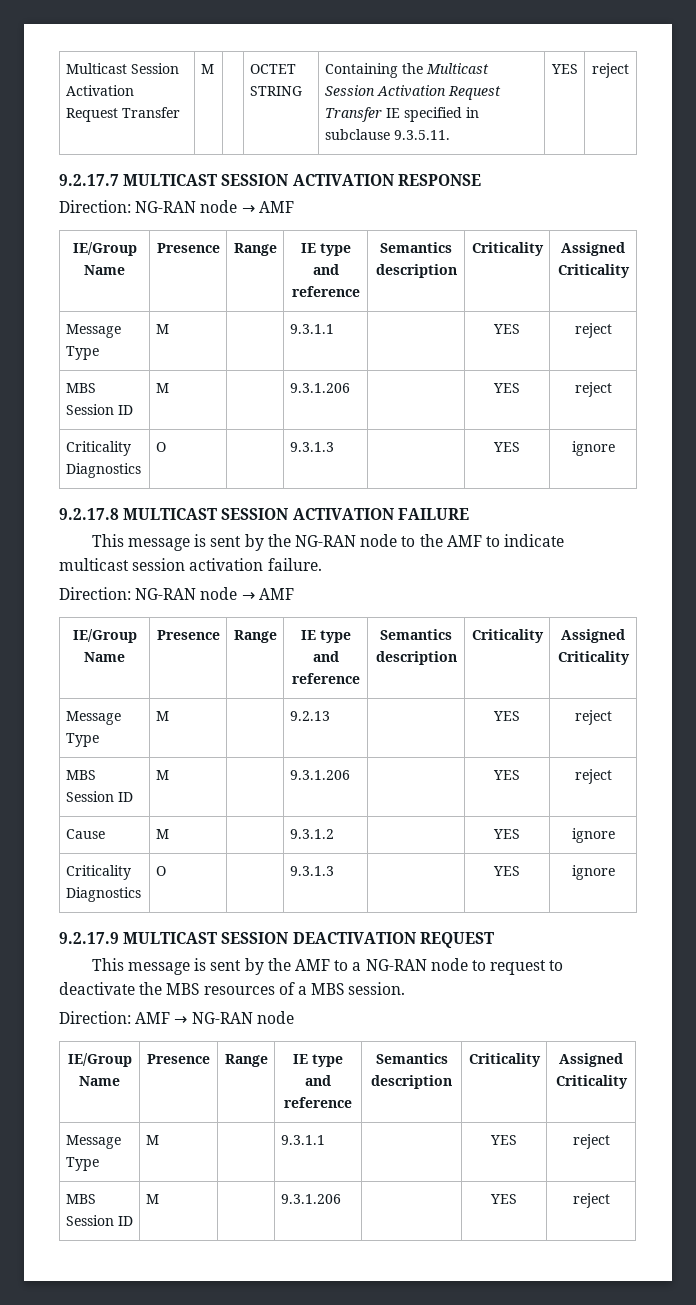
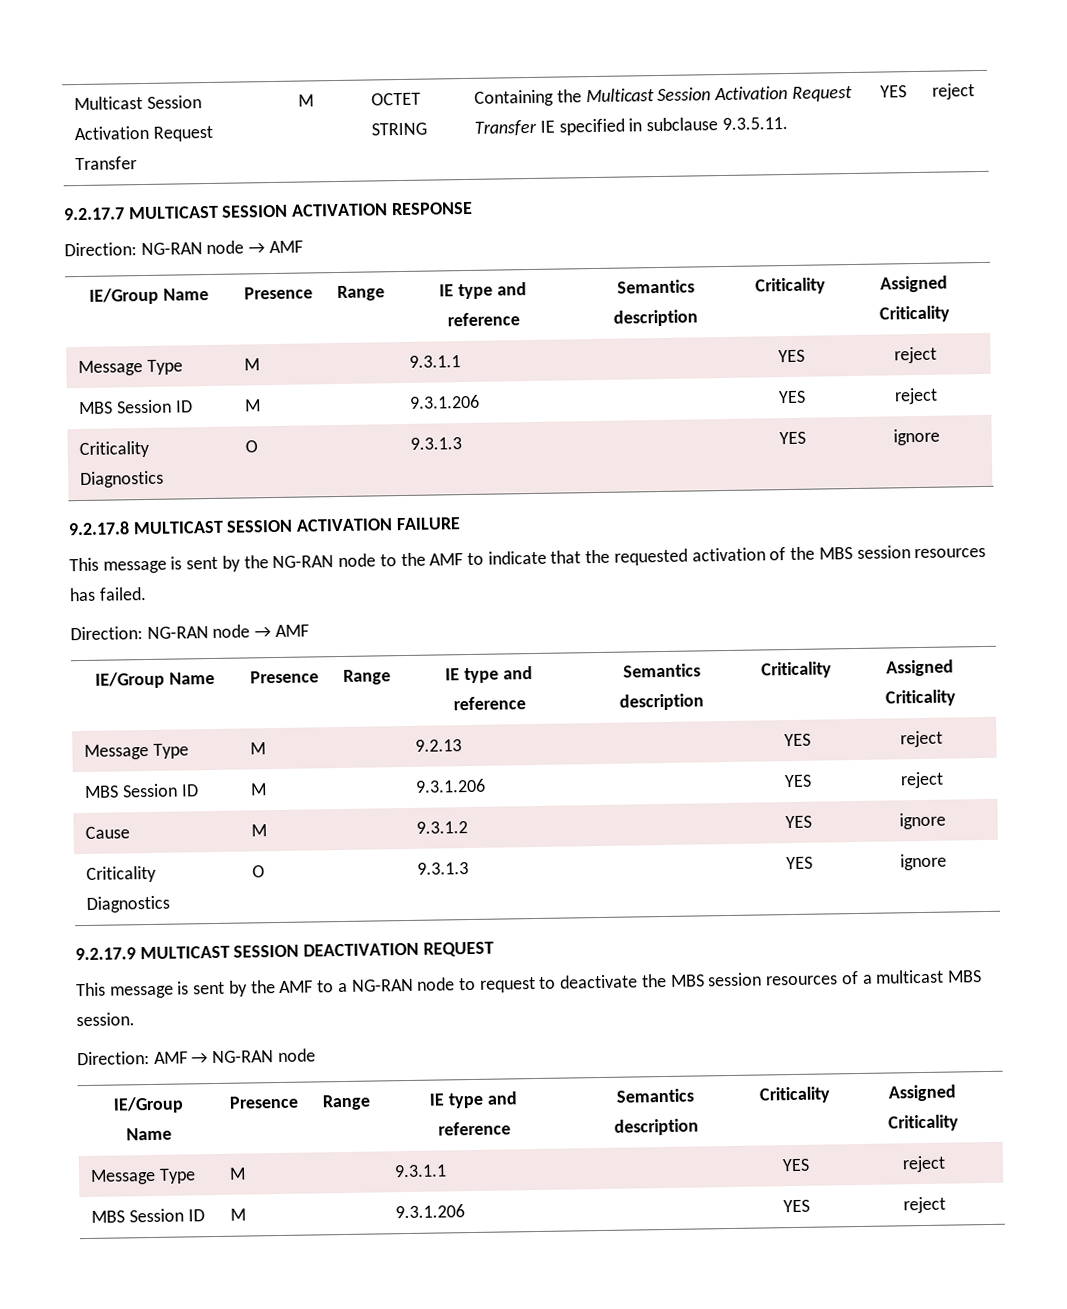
- This message is sent by the NG-RAN node to the AMF to indicate multicast session activation failure.
+ This message is sent by the NG-RAN node to the AMF to indicate that the requested activation of the MBS session resources has failed.
- This message is sent by the AMF to a NG-RAN node to request to deactivate the MBS resources of a MBS session.
+ This message is sent by the AMF to a NG-RAN node to request to deactivate the MBS session resources of a multicast MBS session.

